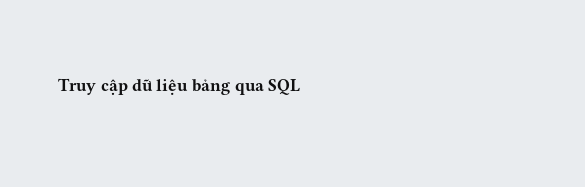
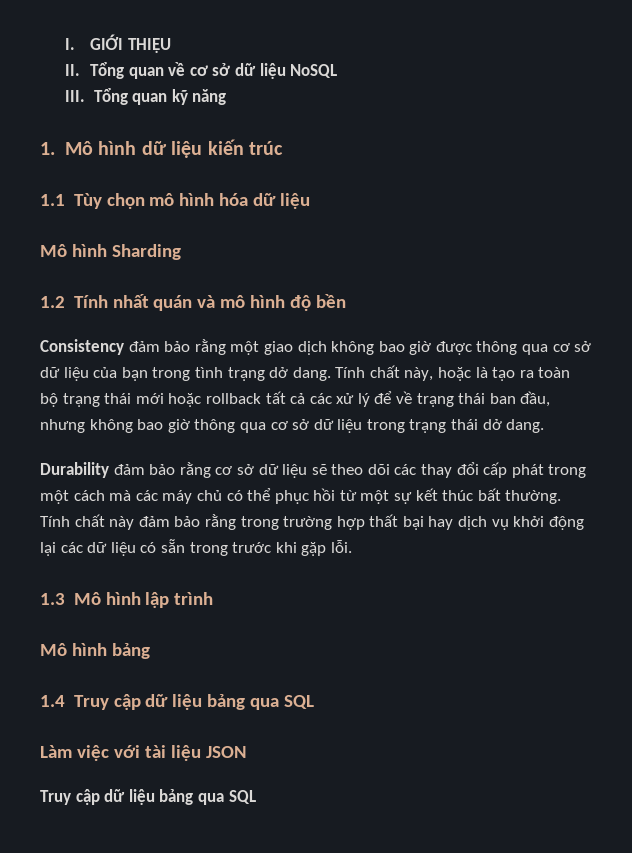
+ I. GIỚI THIỆU
+ II. Tổng quan về cơ sở dữ liệu NoSQL
+ III. Tổng quan kỹ năng
+ 1. Mô hình dữ liệu kiến trúc
+ 1.1 Tùy chọn mô hình hóa dữ liệu
+ Mô hình Sharding
+ 1.2 Tính nhất quán và mô hình độ bền
+ Consistency đảm bảo rằng một giao dịch không bao giờ được thông qua cơ sở dữ liệu của bạn trong tình trạng dở dang. Tính chất này, hoặc là tạo ra toàn bộ trạng thái mới hoặc rollback tất cả các xử lý để về trạng thái ban đầu, nhưng không bao giờ thông qua cơ sở dữ liệu trong trạng thái dở dang.
+ Durability đảm bảo rằng cơ sở dữ liệu sẽ theo dõi các thay đổi cấp phát trong một cách mà các máy chủ có thể phục hồi từ một sự kết thúc bất thường. Tính chất này đảm bảo rằng trong trường hợp thất bại hay dịch vụ khởi động lại các dữ liệu có sẵn trong trước khi gặp lỗi.
+ 1.3 Mô hình lập trình
+ Mô hình bảng
+ 1.4 Truy cập dữ liệu bảng qua SQL
+ Làm việc với tài liệu JSON

